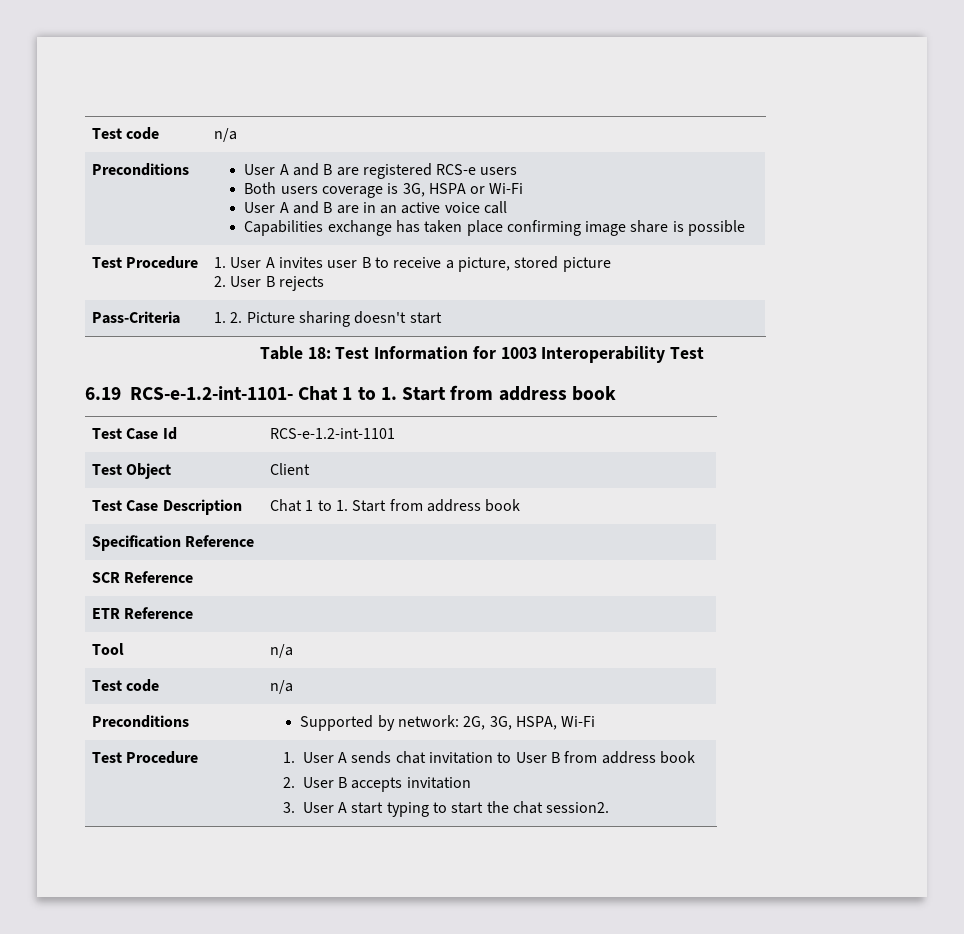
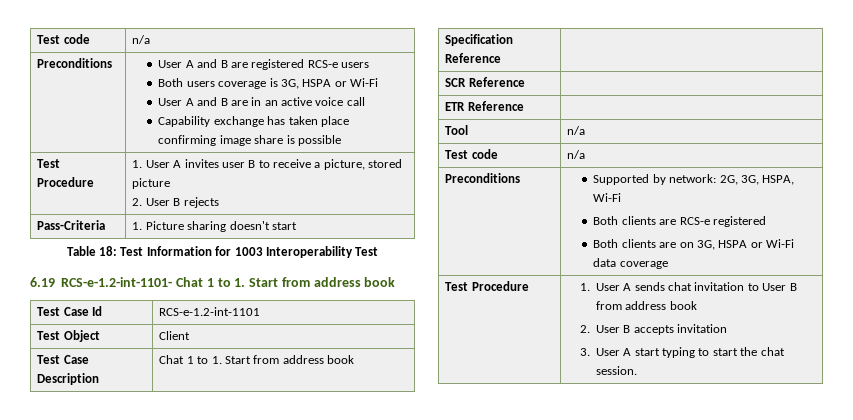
  Preconditions | User A and B are registered RCS-e users
  Both users coverage is 3G, HSPA or Wi-Fi
  User A and B are in an active voice call
- Capabilities exchange has taken place confirming image share is possible
+ Capability exchange has taken place confirming image share is possible
- Pass-Criteria | 1. 2. Picture sharing doesn't start
+ Pass-Criteria | 1. Picture sharing doesn't start
  Preconditions | Supported by network: 2G, 3G, HSPA, Wi-Fi
+ Both clients are RCS-e registered
+ Both clients are on 3G, HSPA or Wi-Fi data coverage
  Test Procedure | 1. User A sends chat invitation to User B from address book
  2. User B accepts invitation
- 3. User A start typing to start the chat session2.
+ 3. User A start typing to start the chat session.

